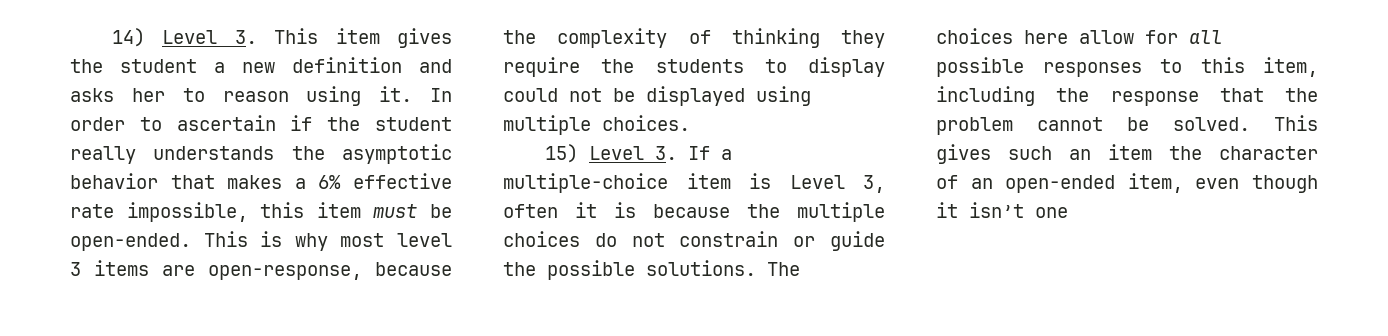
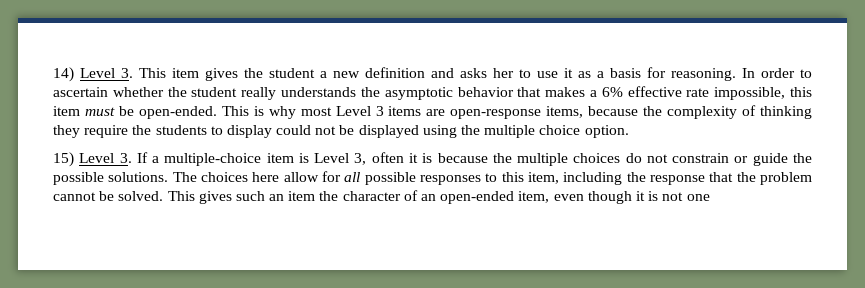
- 14) Level 3. This item gives the student a new definition and asks her to reason using it.
+ 14) Level 3. This item gives the student a new definition and asks her to use it as a basis for reasoning.
- In order to ascertain if the student really understands the asymptotic behavior that makes a 6% effective rate impossible, this item must be open-ended.
+ In order to ascertain whether the student really understands the asymptotic behavior that makes a 6% effective rate impossible, this item must be open-ended.
- This is why most level 3 items are open-response, because the complexity of thinking they require the students to display could not be displayed using multiple choices.
+ This is why most Level 3 items are open-response items, because the complexity of thinking they require the students to display could not be displayed using the multiple choice option.
- This gives such an item the character of an open-ended item, even though it isn’t one
+ This gives such an item the character of an open-ended item, even though it is not one

